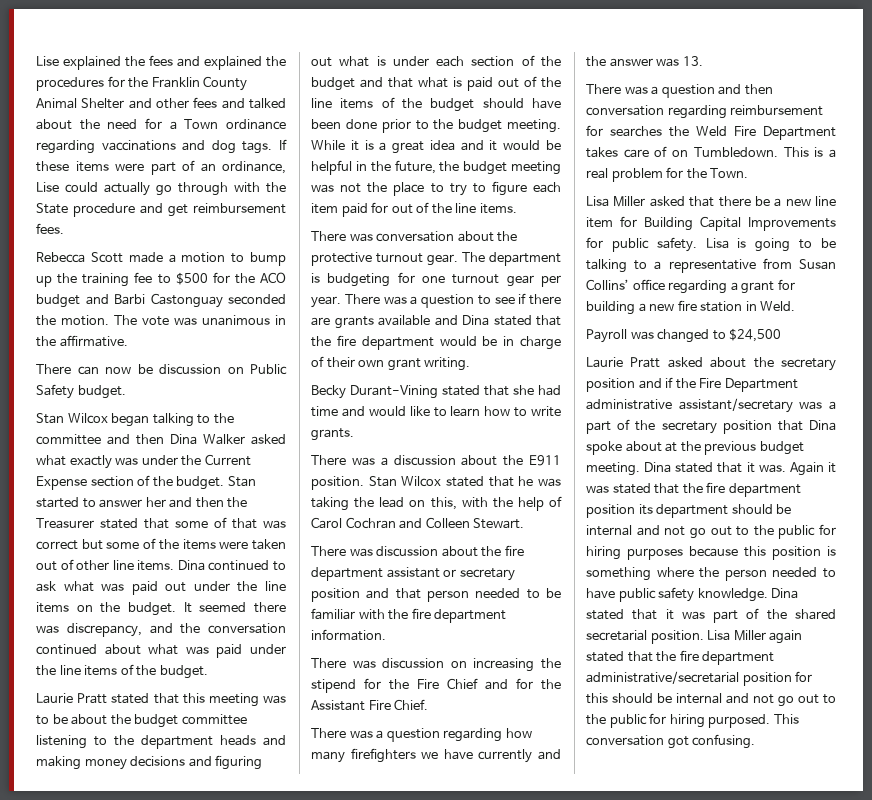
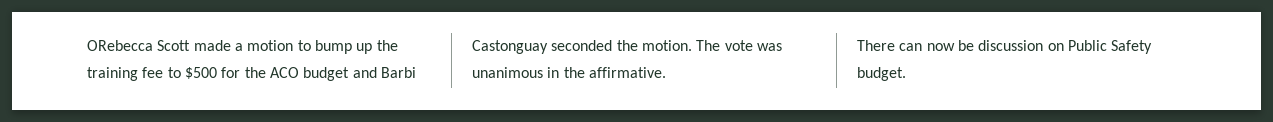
- Lise explained the fees and explained the procedures for the Franklin County Animal Shelter and other fees and talked about the need for a Town ordinance regarding vaccinations and dog tags. If these items were part of an ordinance, Lise could actually go through with the State procedure and get reimbursement fees.
- Rebecca Scott made a motion to bump up the training fee to $500 for the ACO budget and Barbi Castonguay seconded the motion.
+ ORebecca Scott made a motion to bump up the training fee to $500 for the ACO budget and Barbi Castonguay seconded the motion.
- Stan Wilcox began talking to the committee and then Dina Walker asked what exactly was under the Current Expense section of the budget. Stan started to answer her and then the Treasurer stated that some of that was correct but some of the items were taken out of other line items. Dina continued to ask what was paid out under the line items on the budget. It seemed there was discrepancy, and the conversation continued about what was paid under the line items of the budget.
- Laurie Pratt stated that this meeting was to be about the budget committee listening to the department heads and making money decisions and figuring out what is under each section of the budget and that what is paid out of the line items of the budget should have been done prior to the budget meeting. While it is a great idea and it would be helpful in the future, the budget meeting was not the place to try to figure each item paid for out of the line items.
- There was conversation about the protective turnout gear. The department is budgeting for one turnout gear per year. There was a question to see if there are grants available and Dina stated that the fire department would be in charge of their own grant writing.
- Becky Durant-Vining stated that she had time and would like to learn how to write grants.
- There was a discussion about the E911 position. Stan Wilcox stated that he was taking the lead on this, with the help of Carol Cochran and Colleen Stewart.
- There was discussion about the fire department assistant or secretary position and that person needed to be familiar with the fire department information.
- There was discussion on increasing the stipend for the Fire Chief and for the Assistant Fire Chief.
- There was a question regarding how many firefighters we have currently and the answer was 13.
- There was a question and then conversation regarding reimbursement for searches the Weld Fire Department takes care of on Tumbledown. This is a real problem for the Town.
- Lisa Miller asked that there be a new line item for Building Capital Improvements for public safety. Lisa is going to be talking to a representative from Susan Collins’ office regarding a grant for building a new fire station in Weld.
- Payroll was changed to $24,500
- Laurie Pratt asked about the secretary position and if the Fire Department administrative assistant/secretary was a part of the secretary position that Dina spoke about at the previous budget meeting. Dina stated that it was. Again it was stated that the fire department position its department should be internal and not go out to the public for hiring purposes because this position is something where the person needed to have public safety knowledge. Dina stated that it was part of the shared secretarial position. Lisa Miller again stated that the fire department administrative/secretarial position for this should be internal and not go out to the public for hiring purposed. This conversation got confusing.

